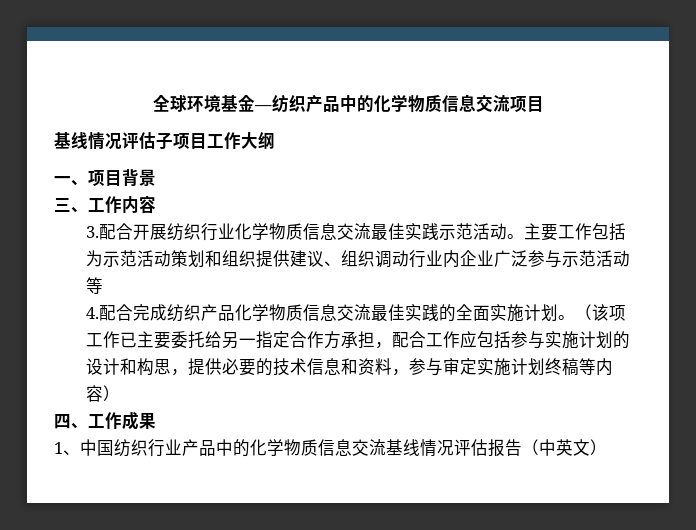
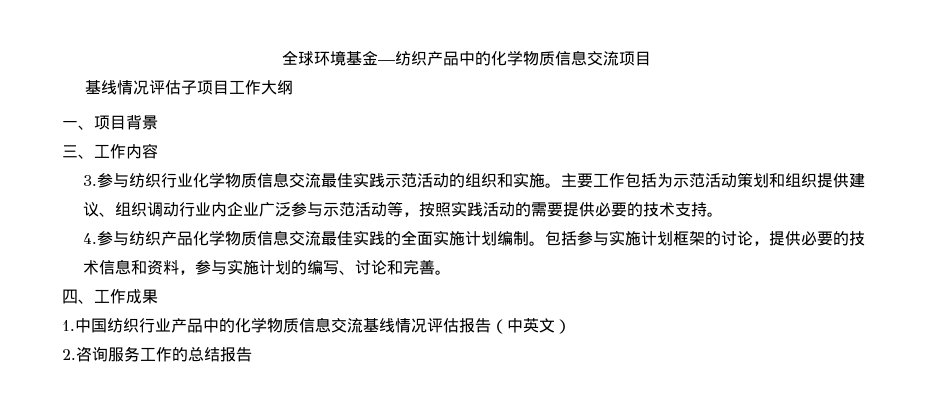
- 3.配合开展纺织行业化学物质信息交流最佳实践示范活动。
+ 3.参与纺织行业化学物质信息交流最佳实践示范活动的组织和实施。
- 主要工作包括为示范活动策划和组织提供建议、组织调动行业内企业广泛参与示范活动等
+ 主要工作包括为示范活动策划和组织提供建议、组织调动行业内企业广泛参与示范活动等，按照实践活动的需要提供必要的技术支持。
- 4.配合完成纺织产品化学物质信息交流最佳实践的全面实施计划。（该项工作已主要委托给另一指定合作方承担，配合工作应包括参与实施计划的设计和构思，提供必要的技术信息和资料，参与审定实施计划终稿等内容）
+ 4.参与纺织产品化学物质信息交流最佳实践的全面实施计划编制。包括参与实施计划框架的讨论，提供必要的技术信息和资料，参与实施计划的编写、讨论和完善。
- 1、中国纺织行业产品中的化学物质信息交流基线情况评估报告（中英文）
+ 1.中国纺织行业产品中的化学物质信息交流基线情况评估报告（中英文）
+ 2.咨询服务工作的总结报告

